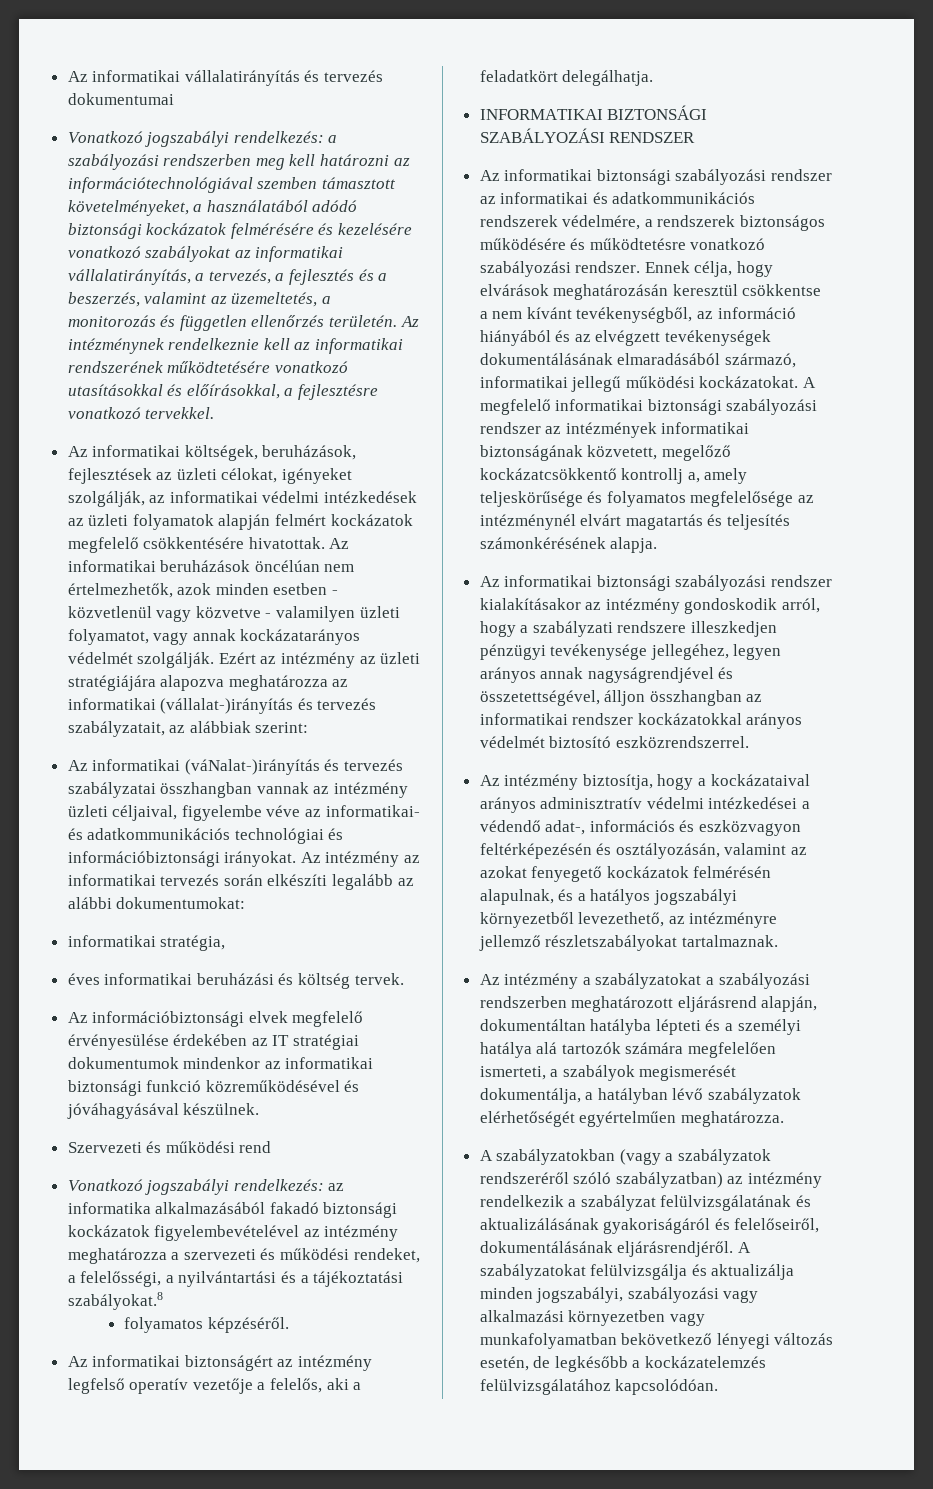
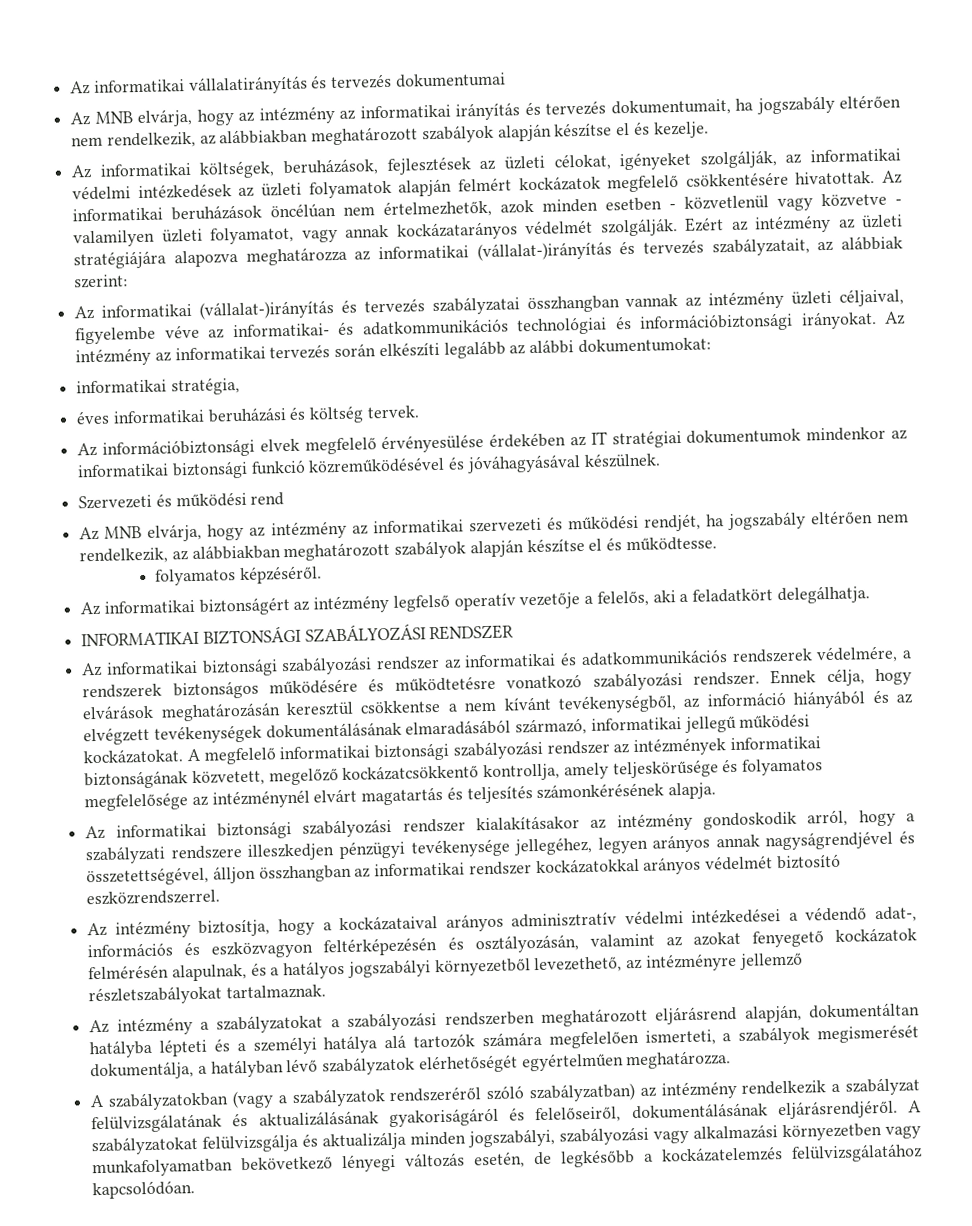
- Vonatkozó jogszabályi rendelkezés: a szabályozási rendszerben meg kell határozni az információtechnológiával szemben támasztott követelményeket, a használatából adódó biztonsági kockázatok felmérésére és kezelésére vonatkozó szabályokat az informatikai vállalatirányítás, a tervezés, a fejlesztés és a beszerzés, valamint az üzemeltetés, a monitorozás és független ellenőrzés területén. Az intézménynek rendelkeznie kell az informatikai rendszerének működtetésére vonatkozó utasításokkal és előírásokkal, a fejlesztésre vonatkozó tervekkel.
+ Az MNB elvárja, hogy az intézmény az informatikai irányítás és tervezés dokumentumait, ha jogszabály eltérően nem rendelkezik, az alábbiakban meghatározott szabályok alapján készítse el és kezelje.
- Az informatikai (váNalat-)irányítás és tervezés szabályzatai összhangban vannak az intézmény üzleti céljaival, figyelembe véve az informatikai- és adatkommunikációs technológiai és információbiztonsági irányokat.
+ Az informatikai (vállalat-)irányítás és tervezés szabályzatai összhangban vannak az intézmény üzleti céljaival, figyelembe véve az informatikai- és adatkommunikációs technológiai és információbiztonsági irányokat.
- Vonatkozó jogszabályi rendelkezés: az informatika alkalmazásából fakadó biztonsági kockázatok figyelembevételével az intézmény meghatározza a szervezeti és működési rendeket, a felelősségi, a nyilvántartási és a tájékoztatási szabályokat.8
+ Az MNB elvárja, hogy az intézmény az informatikai szervezeti és működési rendjét, ha jogszabály eltérően nem rendelkezik, az alábbiakban meghatározott szabályok alapján készítse el és működtesse.
- A megfelelő informatikai biztonsági szabályozási rendszer az intézmények informatikai biztonságának közvetett, megelőző kockázatcsökkentő kontrollj a, amely teljeskörűsége és folyamatos megfelelősége az intézménynél elvárt magatartás és teljesítés számonkérésének alapja.
+ A megfelelő informatikai biztonsági szabályozási rendszer az intézmények informatikai biztonságának közvetett, megelőző kockázatcsökkentő kontrollja, amely teljeskörűsége és folyamatos megfelelősége az intézménynél elvárt magatartás és teljesítés számonkérésének alapja.

